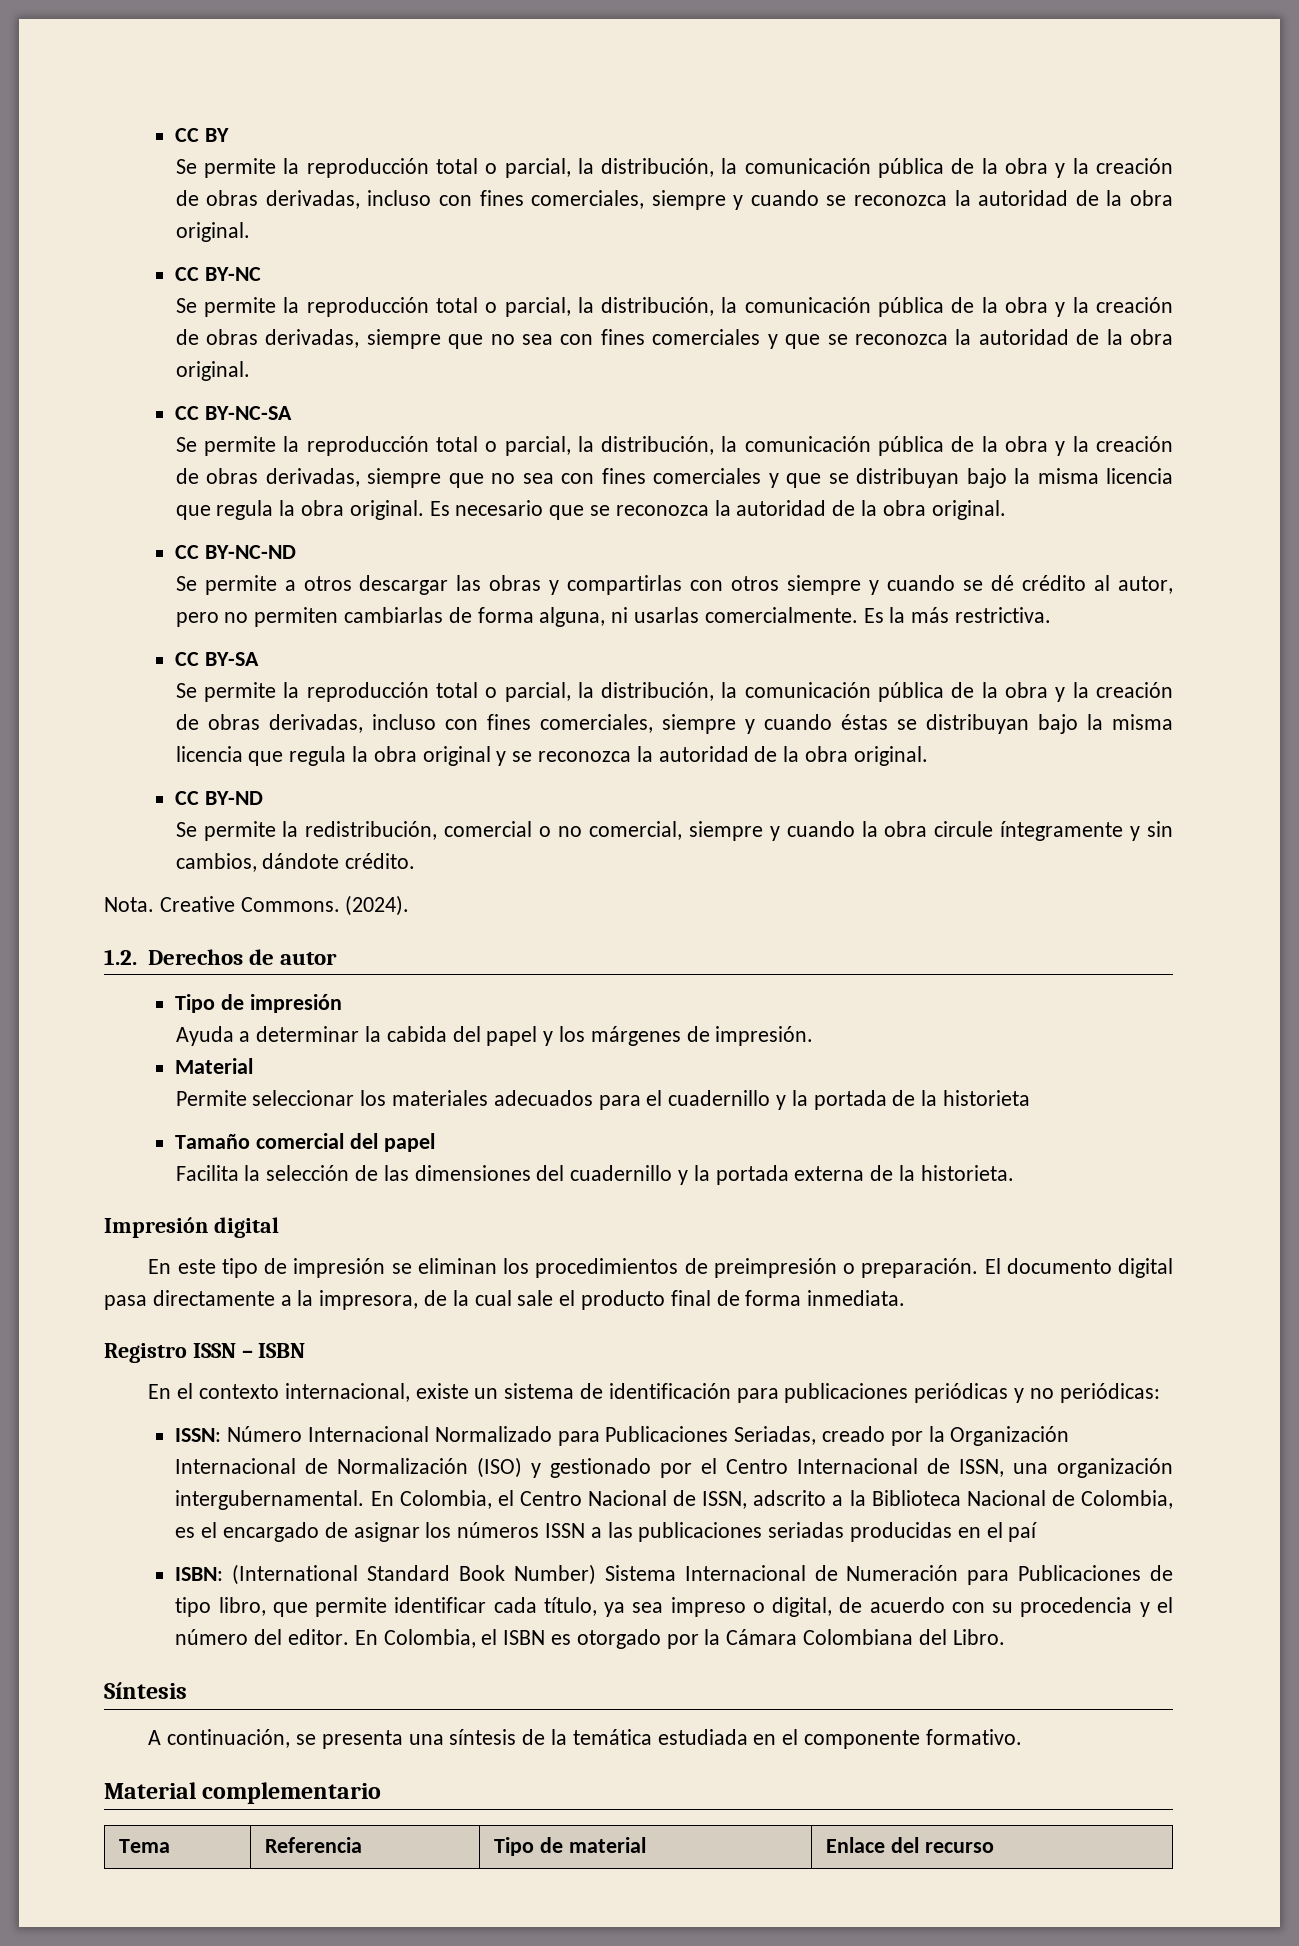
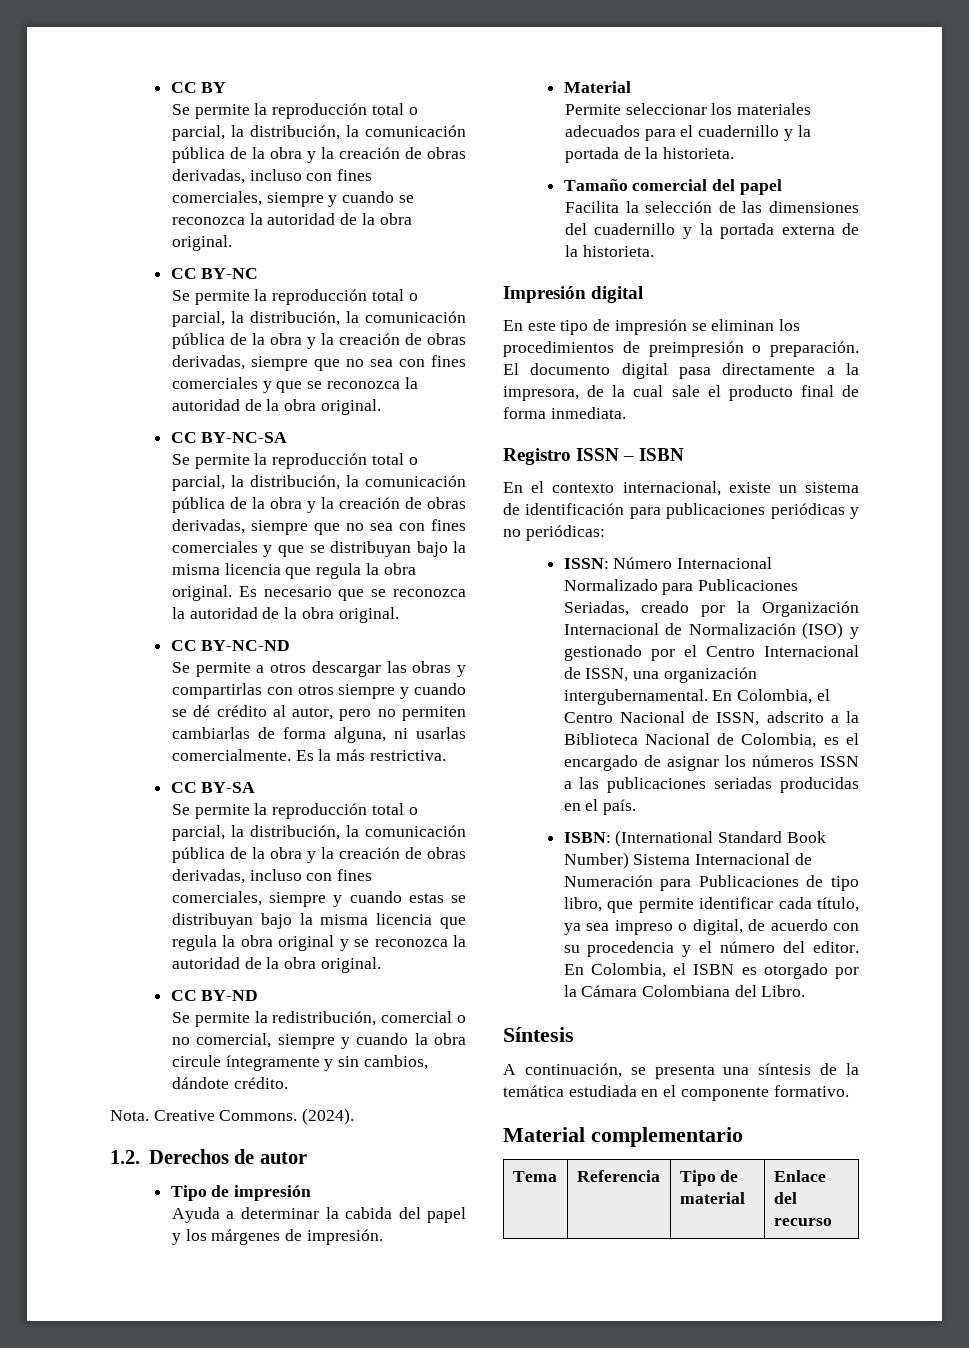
- Se permite la reproducción total o parcial, la distribución, la comunicación pública de la obra y la creación de obras derivadas, incluso con fines comerciales, siempre y cuando éstas se distribuyan bajo la misma licencia que regula la obra original y se reconozca la autoridad de la obra original.
+ Se permite la reproducción total o parcial, la distribución, la comunicación pública de la obra y la creación de obras derivadas, incluso con fines comerciales, siempre y cuando estas se distribuyan bajo la misma licencia que regula la obra original y se reconozca la autoridad de la obra original.
- Permite seleccionar los materiales adecuados para el cuadernillo y la portada de la historieta
+ Permite seleccionar los materiales adecuados para el cuadernillo y la portada de la historieta.
- En Colombia, el Centro Nacional de ISSN, adscrito a la Biblioteca Nacional de Colombia, es el encargado de asignar los números ISSN a las publicaciones seriadas producidas en el paí
+ En Colombia, el Centro Nacional de ISSN, adscrito a la Biblioteca Nacional de Colombia, es el encargado de asignar los números ISSN a las publicaciones seriadas producidas en el país.

